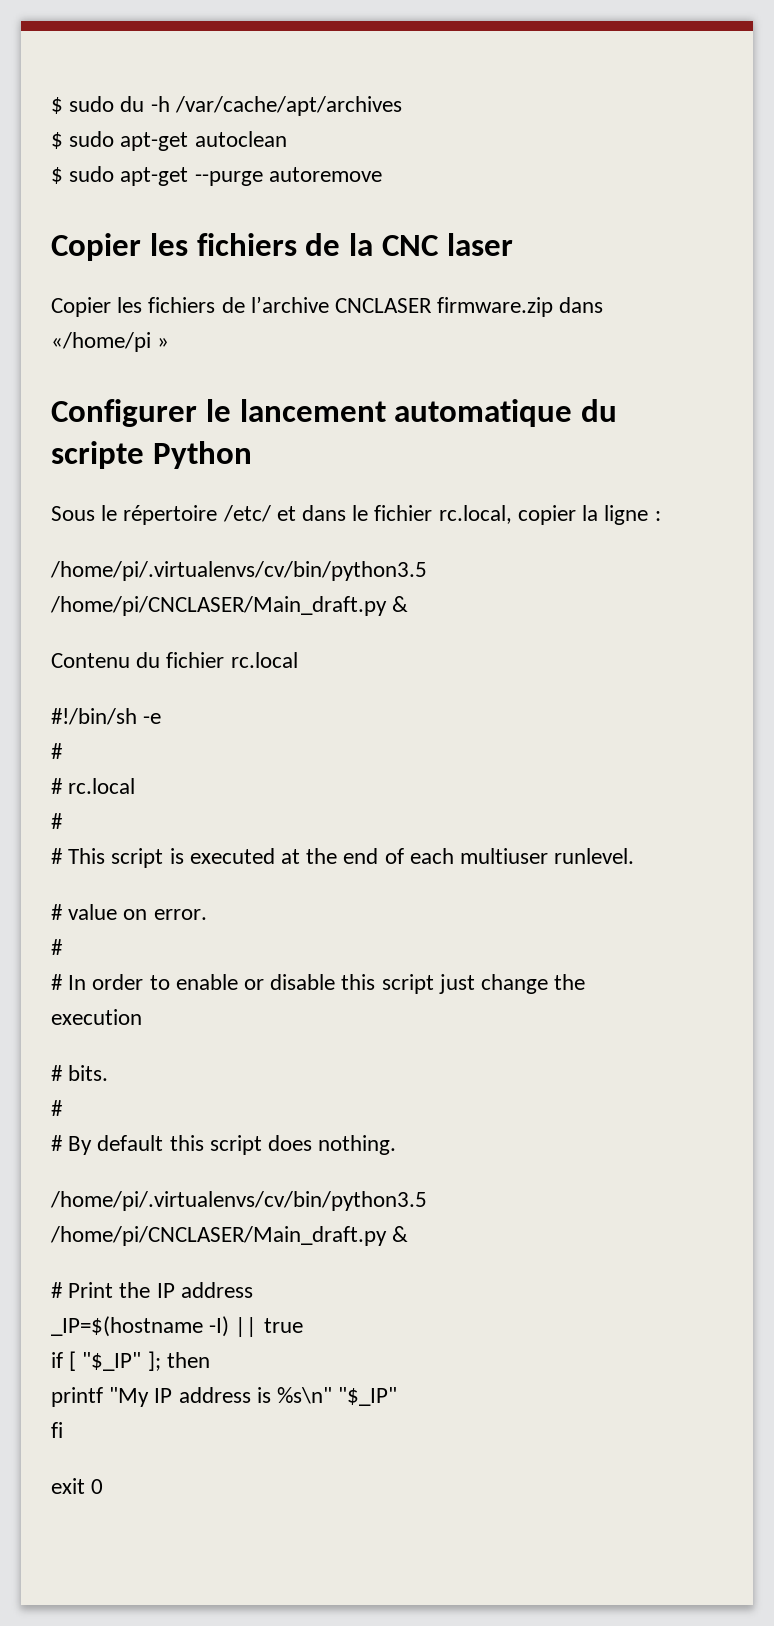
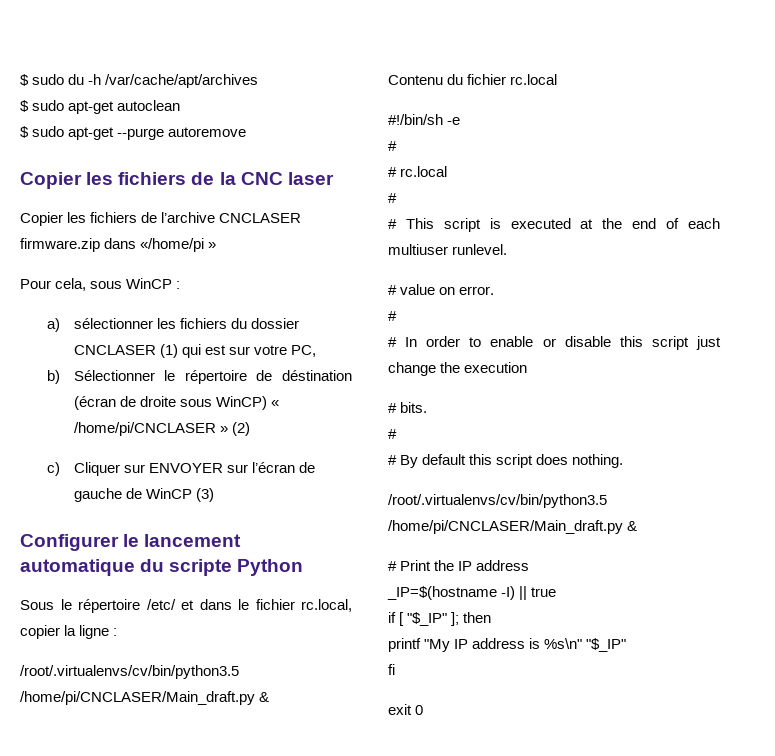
+ Pour cela, sous WinCP :
+ a) sélectionner les fichiers du dossier CNCLASER (1) qui est sur votre PC,
+ b) Sélectionner le répertoire de déstination (écran de droite sous WinCP) « /home/pi/CNCLASER » (2)
+ c) Cliquer sur ENVOYER sur l’écran de gauche de WinCP (3)
  Sous le répertoire /etc/ et dans le fichier rc.local, copier la ligne :
- /home/pi/.virtualenvs/cv/bin/python3.5 /home/pi/CNCLASER/Main_draft.py &
+ /root/.virtualenvs/cv/bin/python3.5 /home/pi/CNCLASER/Main_draft.py &
  # By default this script does nothing.
- /home/pi/.virtualenvs/cv/bin/python3.5 /home/pi/CNCLASER/Main_draft.py &
+ /root/.virtualenvs/cv/bin/python3.5 /home/pi/CNCLASER/Main_draft.py &

